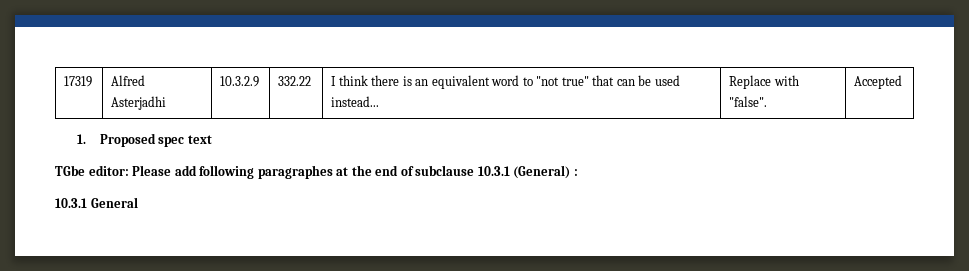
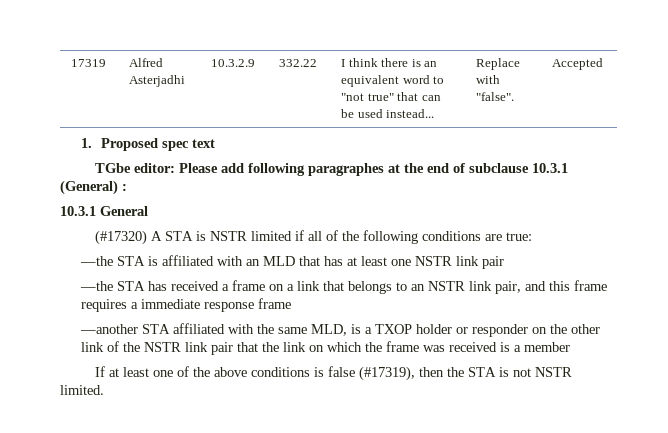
+ (#17320) A STA is NSTR limited if all of the following conditions are true:
+ —the STA is affiliated with an MLD that has at least one NSTR link pair
+ —the STA has received a frame on a link that belongs to an NSTR link pair, and this frame requires a immediate response frame
+ —another STA affiliated with the same MLD, is a TXOP holder or responder on the other link of the NSTR link pair that the link on which the frame was received is a member
+ If at least one of the above conditions is false (#17319), then the STA is not NSTR limited.

